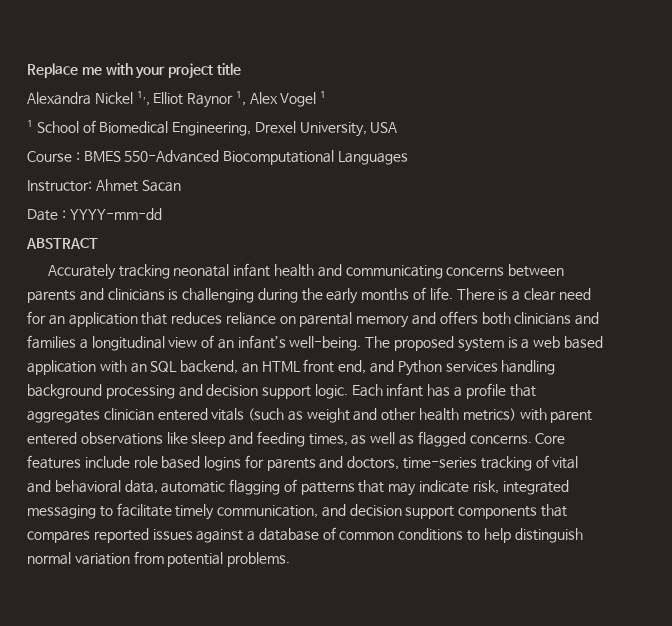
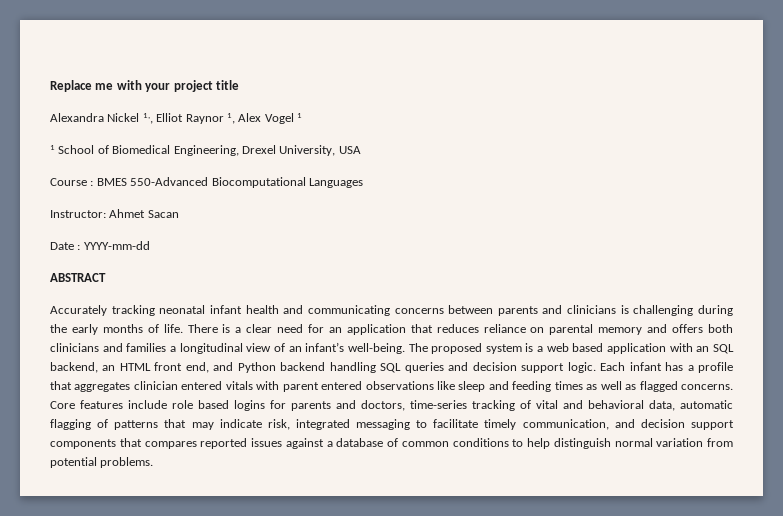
- The proposed system is a web based application with an SQL backend, an HTML front end, and Python services handling background processing and decision support logic.
+ The proposed system is a web based application with an SQL backend, an HTML front end, and Python backend handling SQL queries and decision support logic.
- Each infant has a profile that aggregates clinician entered vitals (such as weight and other health metrics) with parent entered observations like sleep and feeding times, as well as flagged concerns.
+ Each infant has a profile that aggregates clinician entered vitals with parent entered observations like sleep and feeding times as well as flagged concerns.

